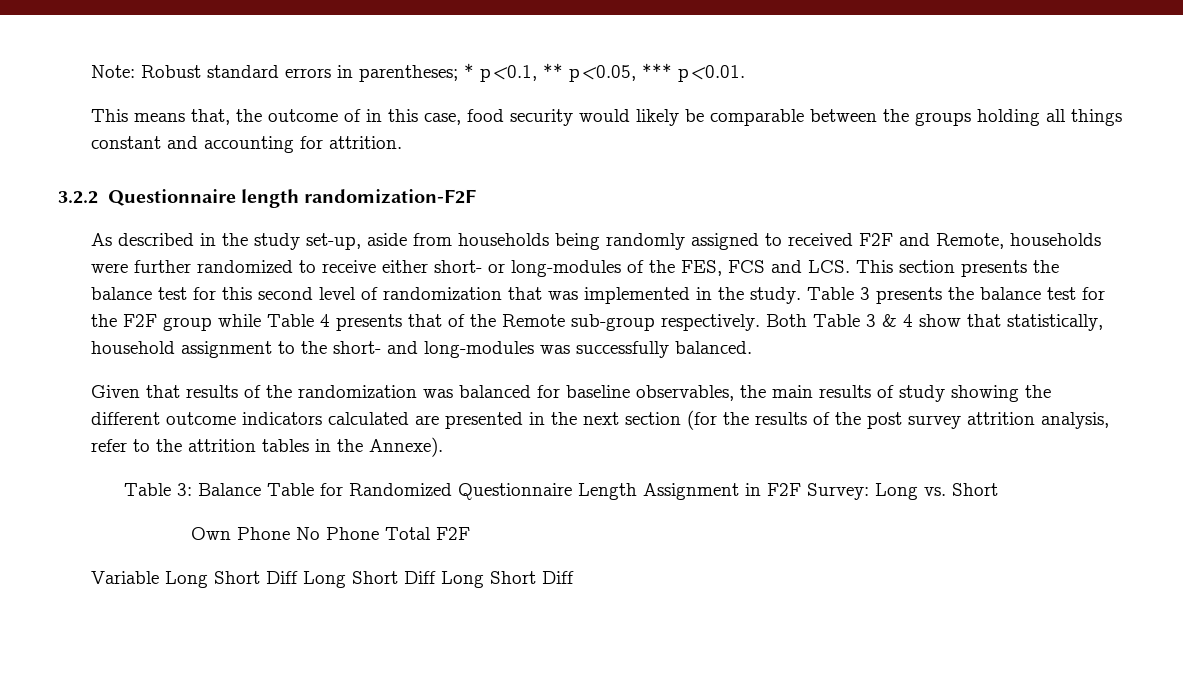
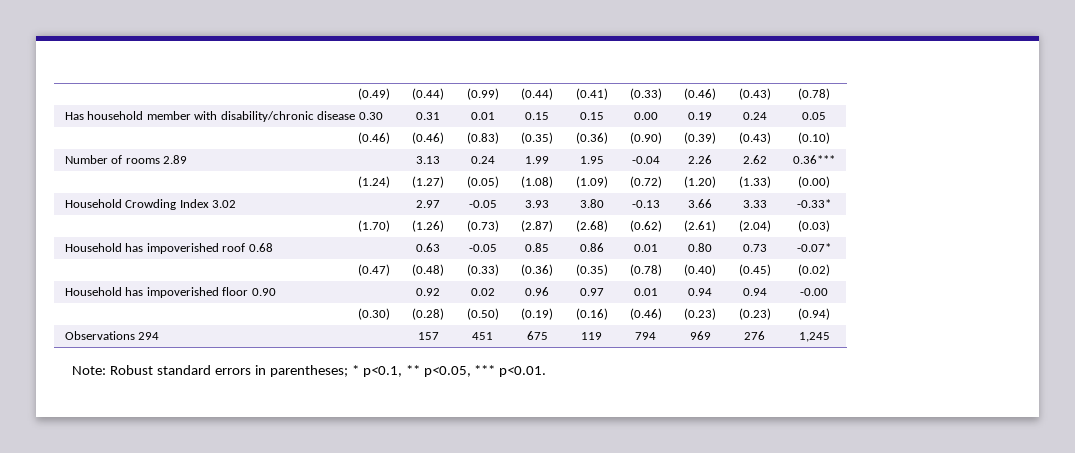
+ (0.49) | (0.44) | (0.99) | (0.44) | (0.41) | (0.33) | (0.46) | (0.43) | (0.78)
+ Has household member with disability/chronic disease 0.30 | 0.31 | 0.01 | 0.15 | 0.15 | 0.00 | 0.19 | 0.24 | 0.05
+ (0.46) | (0.46) | (0.83) | (0.35) | (0.36) | (0.90) | (0.39) | (0.43) | (0.10)
+ Number of rooms 2.89 | 3.13 | 0.24 | 1.99 | 1.95 | -0.04 | 2.26 | 2.62 | 0.36***
+ (1.24) | (1.27) | (0.05) | (1.08) | (1.09) | (0.72) | (1.20) | (1.33) | (0.00)
+ Household Crowding Index 3.02 | 2.97 | -0.05 | 3.93 | 3.80 | -0.13 | 3.66 | 3.33 | -0.33*
+ (1.70) | (1.26) | (0.73) | (2.87) | (2.68) | (0.62) | (2.61) | (2.04) | (0.03)
+ Household has impoverished roof 0.68 | 0.63 | -0.05 | 0.85 | 0.86 | 0.01 | 0.80 | 0.73 | -0.07*
+ (0.47) | (0.48) | (0.33) | (0.36) | (0.35) | (0.78) | (0.40) | (0.45) | (0.02)
+ Household has impoverished floor 0.90 | 0.92 | 0.02 | 0.96 | 0.97 | 0.01 | 0.94 | 0.94 | -0.00
+ (0.30) | (0.28) | (0.50) | (0.19) | (0.16) | (0.46) | (0.23) | (0.23) | (0.94)
+ Observations 294 | 157 | 451 | 675 | 119 | 794 | 969 | 276 | 1,245
- This means that, the outcome of in this case, food security would likely be comparable between the groups holding all things constant and accounting for attrition.
- 3.2.2 Questionnaire length randomization-F2F
- As described in the study set-up, aside from households being randomly assigned to received F2F and Remote, households were further randomized to receive either short- or long-modules of the FES, FCS and LCS. This section presents the balance test for this second level of randomization that was implemented in the study. Table 3 presents the balance test for the F2F group while Table 4 presents that of the Remote sub-group respectively. Both Table 3 & 4 show that statistically, household assignment to the short- and long-modules was successfully balanced.
- Given that results of the randomization was balanced for baseline observables, the main results of study showing the different outcome indicators calculated are presented in the next section (for the results of the post survey attrition analysis, refer to the attrition tables in the Annexe).
- Table 3: Balance Table for Randomized Questionnaire Length Assignment in F2F Survey: Long vs. Short
- Own Phone No Phone Total F2F
- Variable Long Short Diff Long Short Diff Long Short Diff

